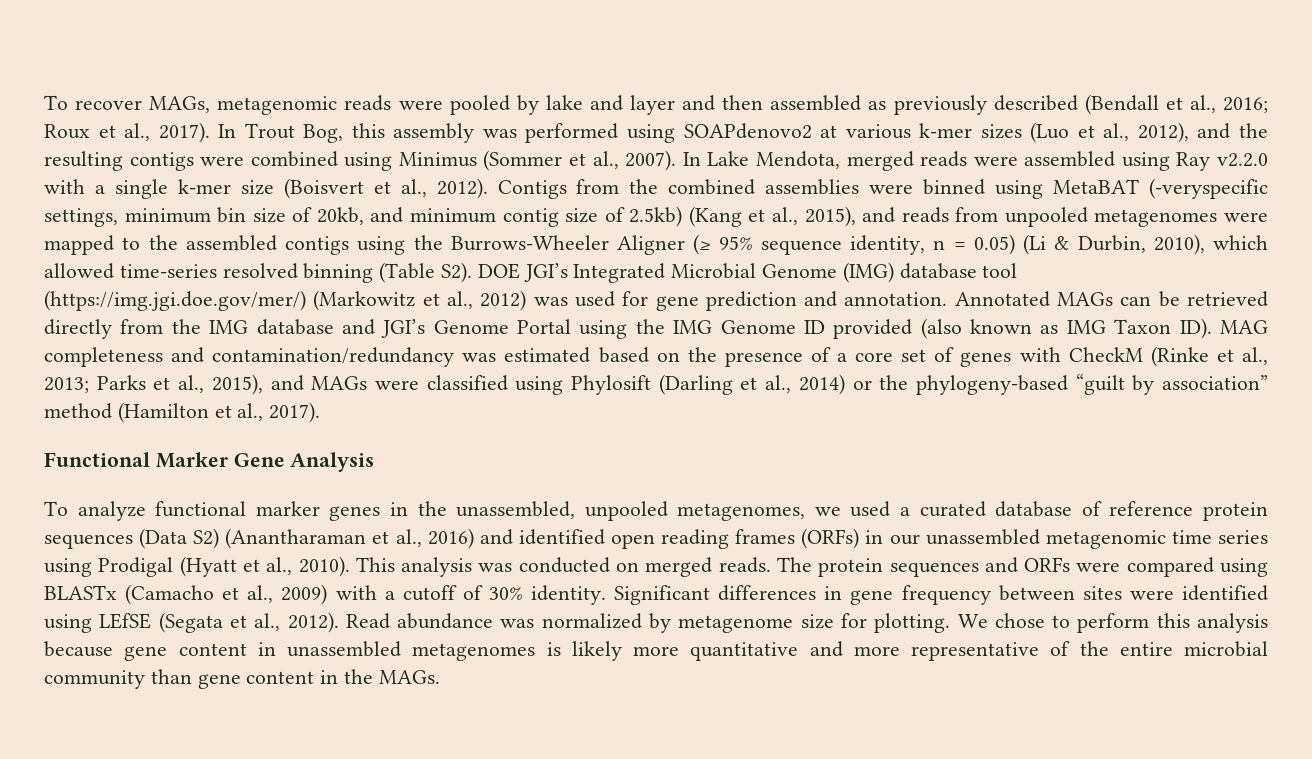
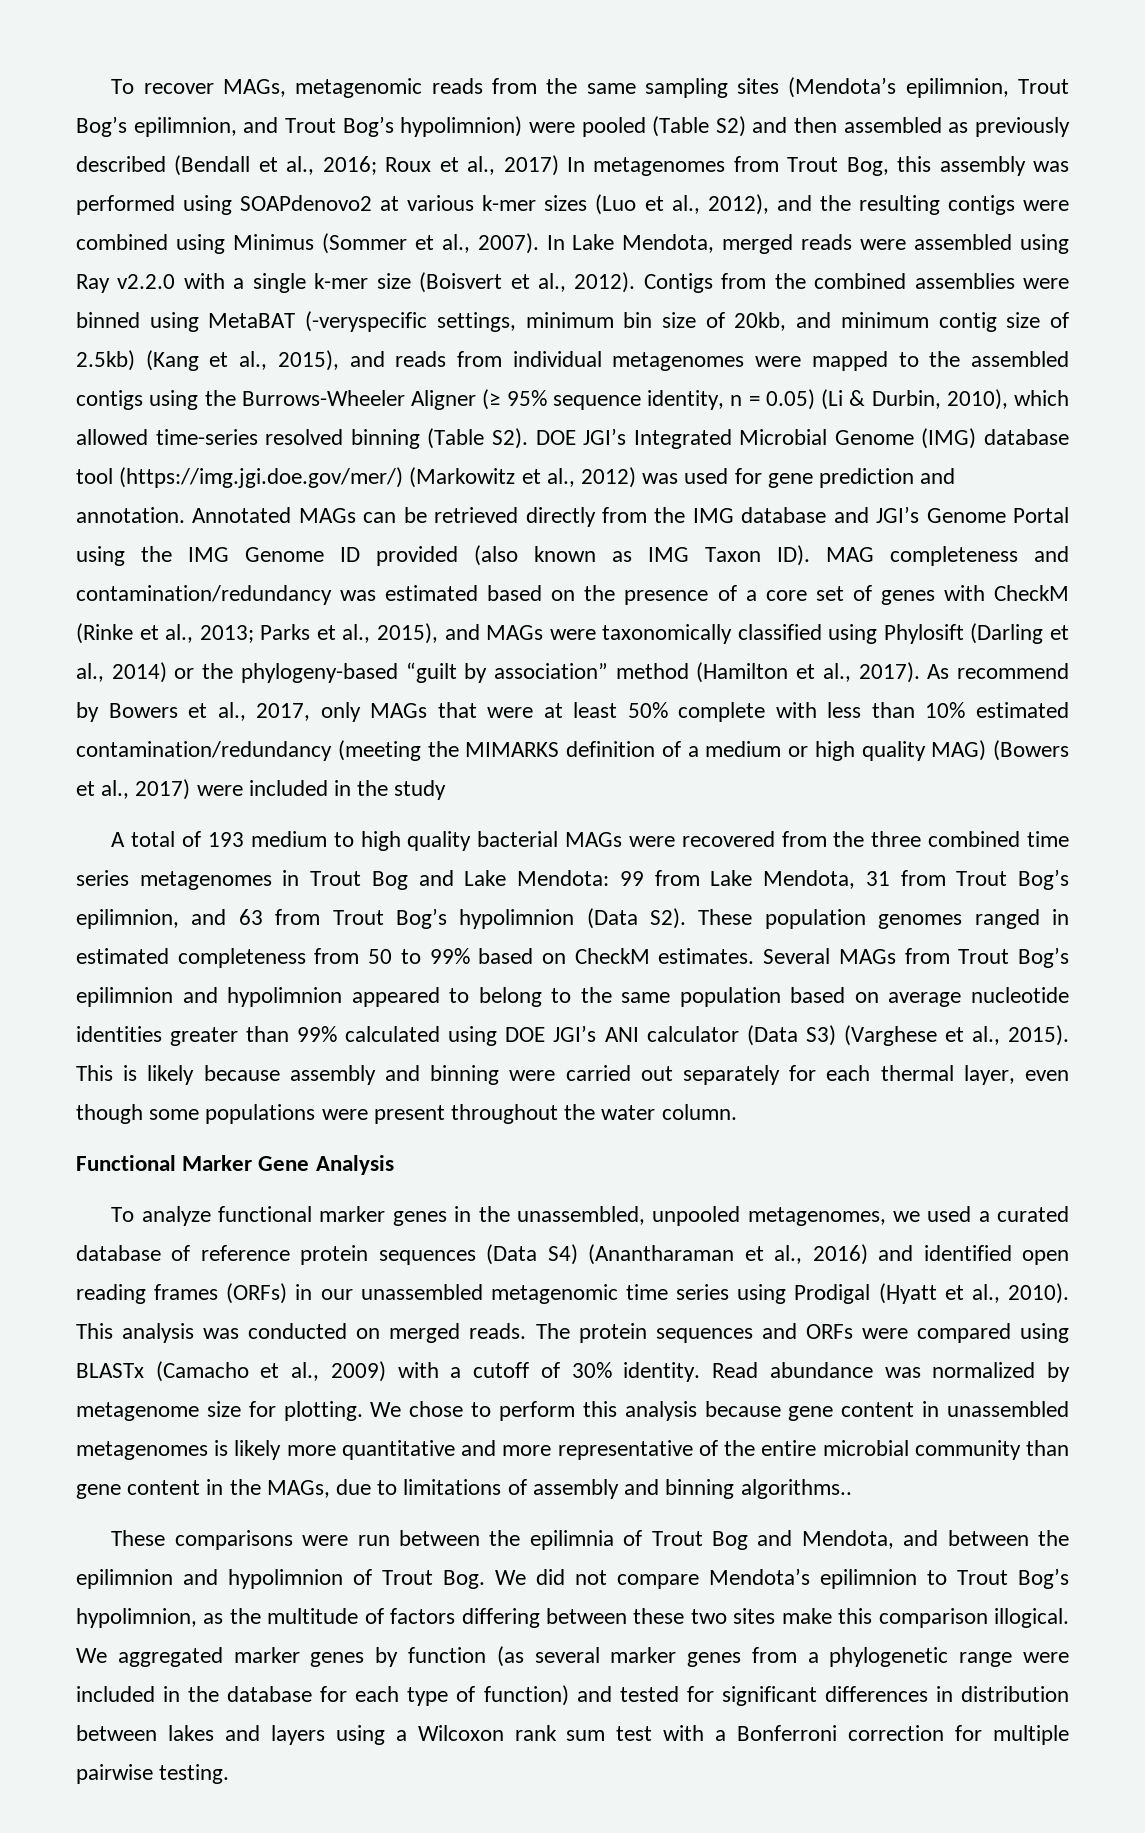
- To recover MAGs, metagenomic reads were pooled by lake and layer and then assembled as previously described (Bendall et al., 2016; Roux et al., 2017). In Trout Bog, this assembly was performed using SOAPdenovo2 at various k-mer sizes (Luo et al., 2012), and the resulting contigs were combined using Minimus (Sommer et al., 2007).
+ To recover MAGs, metagenomic reads from the same sampling sites (Mendota’s epilimnion, Trout Bog’s epilimnion, and Trout Bog’s hypolimnion) were pooled (Table S2) and then assembled as previously described (Bendall et al., 2016; Roux et al., 2017) In metagenomes from Trout Bog, this assembly was performed using SOAPdenovo2 at various k-mer sizes (Luo et al., 2012), and the resulting contigs were combined using Minimus (Sommer et al., 2007).
- Contigs from the combined assemblies were binned using MetaBAT (-veryspecific settings, minimum bin size of 20kb, and minimum contig size of 2.5kb) (Kang et al., 2015), and reads from unpooled metagenomes were mapped to the assembled contigs using the Burrows-Wheeler Aligner (≥ 95% sequence identity, n = 0.05) (Li & Durbin, 2010), which allowed time-series resolved binning (Table S2). DOE JGI’s Integrated Microbial Genome (IMG) database tool (https://img.jgi.doe.gov/mer/) (Markowitz et al., 2012) was used for gene prediction and annotation.
+ Contigs from the combined assemblies were binned using MetaBAT (-veryspecific settings, minimum bin size of 20kb, and minimum contig size of 2.5kb) (Kang et al., 2015), and reads from individual metagenomes were mapped to the assembled contigs using the Burrows-Wheeler Aligner (≥ 95% sequence identity, n = 0.05) (Li & Durbin, 2010), which allowed time-series resolved binning (Table S2). DOE JGI’s Integrated Microbial Genome (IMG) database tool (https://img.jgi.doe.gov/mer/) (Markowitz et al., 2012) was used for gene prediction and annotation.
- Parks et al., 2015), and MAGs were classified using Phylosift (Darling et al., 2014) or the phylogeny-based “guilt by association” method (Hamilton et al., 2017).
+ Parks et al., 2015), and MAGs were taxonomically classified using Phylosift (Darling et al., 2014) or the phylogeny-based “guilt by association” method (Hamilton et al., 2017). As recommend by Bowers et al., 2017, only MAGs that were at least 50% complete with less than 10% estimated contamination/redundancy (meeting the MIMARKS definition of a medium or high quality MAG) (Bowers et al., 2017) were included in the study
+ A total of 193 medium to high quality bacterial MAGs were recovered from the three combined time series metagenomes in Trout Bog and Lake Mendota: 99 from Lake Mendota, 31 from Trout Bog’s epilimnion, and 63 from Trout Bog’s hypolimnion (Data S2). These population genomes ranged in estimated completeness from 50 to 99% based on CheckM estimates. Several MAGs from Trout Bog’s epilimnion and hypolimnion appeared to belong to the same population based on average nucleotide identities greater than 99% calculated using DOE JGI’s ANI calculator (Data S3) (Varghese et al., 2015). This is likely because assembly and binning were carried out separately for each thermal layer, even though some populations were present throughout the water column.
- To analyze functional marker genes in the unassembled, unpooled metagenomes, we used a curated database of reference protein sequences (Data S2) (Anantharaman et al., 2016) and identified open reading frames (ORFs) in our unassembled metagenomic time series using Prodigal (Hyatt et al., 2010).
+ To analyze functional marker genes in the unassembled, unpooled metagenomes, we used a curated database of reference protein sequences (Data S4) (Anantharaman et al., 2016) and identified open reading frames (ORFs) in our unassembled metagenomic time series using Prodigal (Hyatt et al., 2010).
- Significant differences in gene frequency between sites were identified using LEfSE (Segata et al., 2012).
- We chose to perform this analysis because gene content in unassembled metagenomes is likely more quantitative and more representative of the entire microbial community than gene content in the MAGs.
+ We chose to perform this analysis because gene content in unassembled metagenomes is likely more quantitative and more representative of the entire microbial community than gene content in the MAGs, due to limitations of assembly and binning algorithms..
+ These comparisons were run between the epilimnia of Trout Bog and Mendota, and between the epilimnion and hypolimnion of Trout Bog. We did not compare Mendota’s epilimnion to Trout Bog’s hypolimnion, as the multitude of factors differing between these two sites make this comparison illogical. We aggregated marker genes by function (as several marker genes from a phylogenetic range were included in the database for each type of function) and tested for significant differences in distribution between lakes and layers using a Wilcoxon rank sum test with a Bonferroni correction for multiple pairwise testing.

